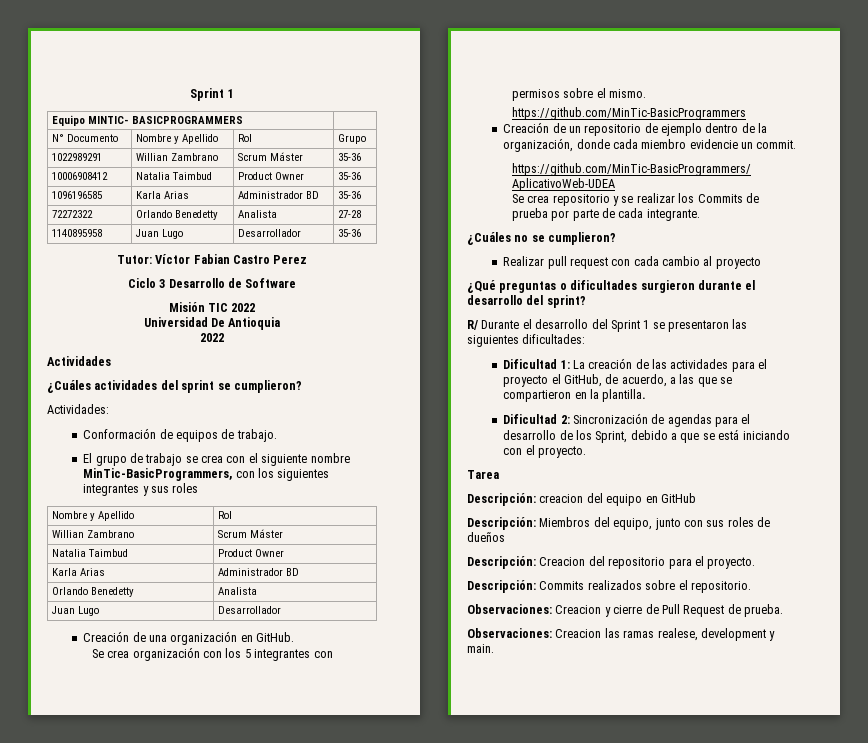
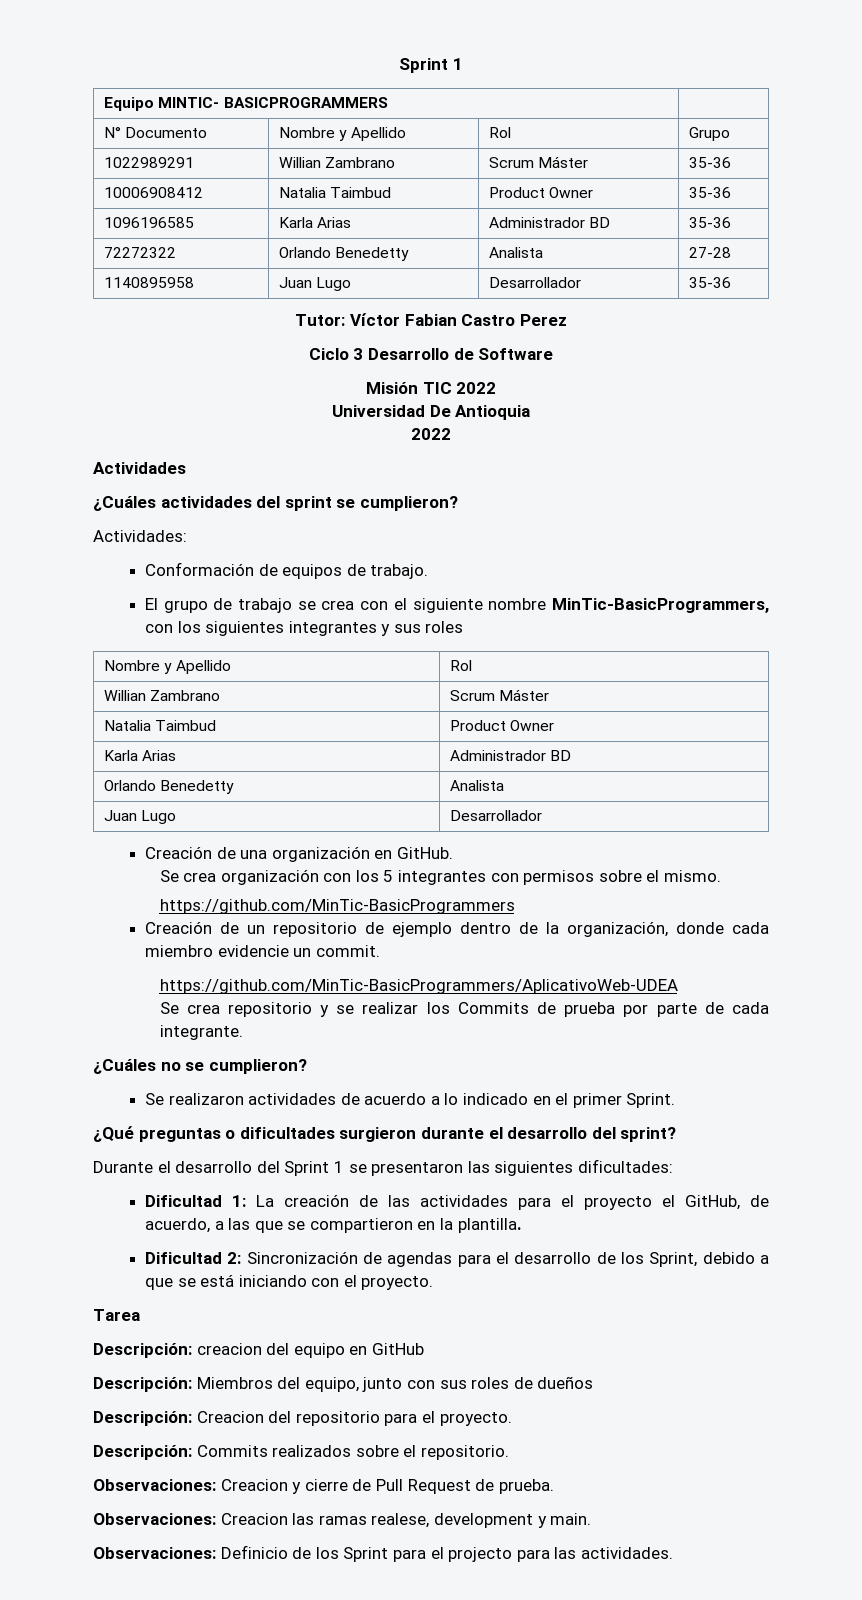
- Realizar pull request con cada cambio al proyecto
+ Se realizaron actividades de acuerdo a lo indicado en el primer Sprint.
- R/ Durante el desarrollo del Sprint 1 se presentaron las siguientes dificultades:
+ Durante el desarrollo del Sprint 1 se presentaron las siguientes dificultades:
+ Observaciones: Definicio de los Sprint para el projecto para las actividades.

